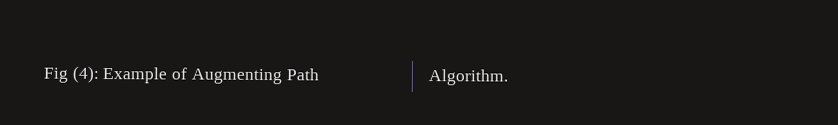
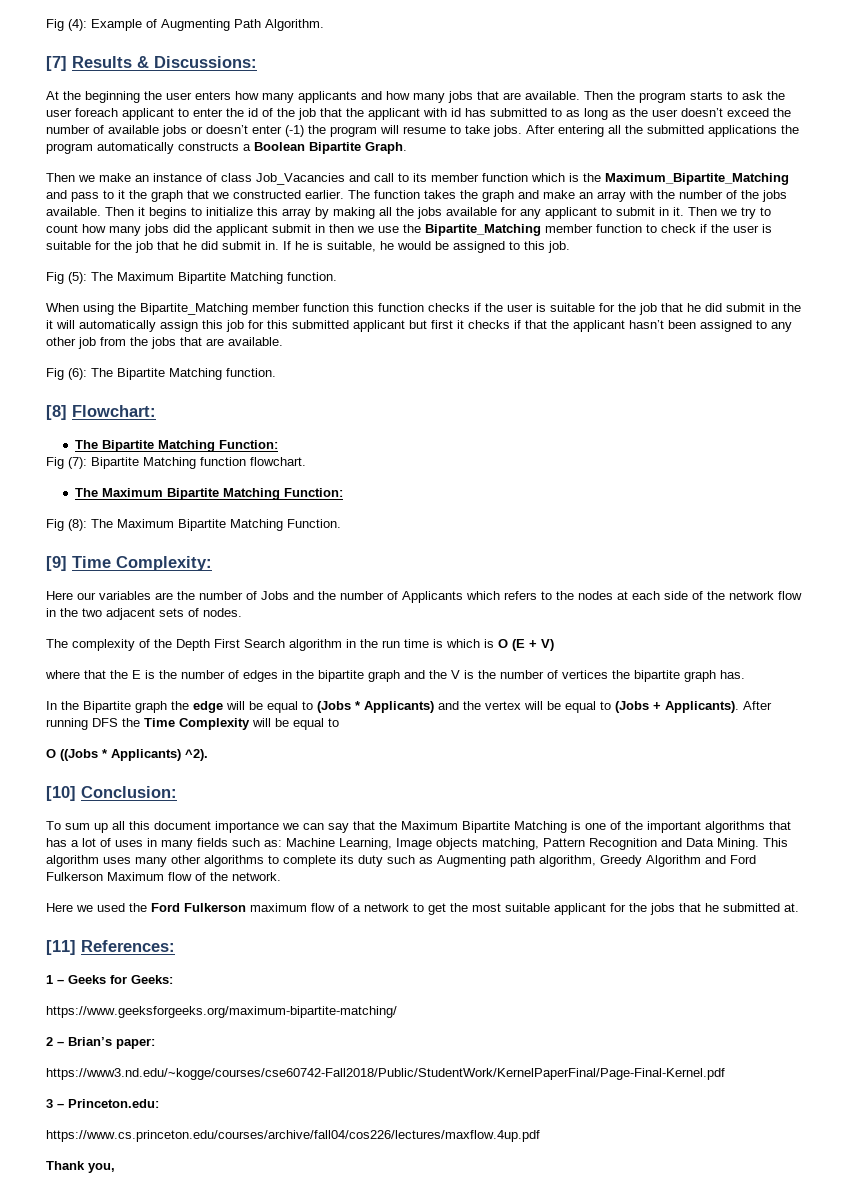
+ [7] Results & Discussions:
+ At the beginning the user enters how many applicants and how many jobs that are available. Then the program starts to ask the user foreach applicant to enter the id of the job that the applicant with id has submitted to as long as the user doesn’t exceed the number of available jobs or doesn’t enter (-1) the program will resume to take jobs. After entering all the submitted applications the program automatically constructs a Boolean Bipartite Graph.
+ Then we make an instance of class Job_Vacancies and call to its member function which is the Maximum_Bipartite_Matching and pass to it the graph that we constructed earlier. The function takes the graph and make an array with the number of the jobs available. Then it begins to initialize this array by making all the jobs available for any applicant to submit in it. Then we try to count how many jobs did the applicant submit in then we use the Bipartite_Matching member function to check if the user is suitable for the job that he did submit in. If he is suitable, he would be assigned to this job.
+ Fig (5): The Maximum Bipartite Matching function.
+ When using the Bipartite_Matching member function this function checks if the user is suitable for the job that he did submit in the it will automatically assign this job for this submitted applicant but first it checks if that the applicant hasn’t been assigned to any other job from the jobs that are available.
+ Fig (6): The Bipartite Matching function.
+ [8] Flowchart:
+ The Bipartite Matching Function:
+ Fig (7): Bipartite Matching function flowchart.
+ The Maximum Bipartite Matching Function:
+ Fig (8): The Maximum Bipartite Matching Function.
+ [9] Time Complexity:
+ Here our variables are the number of Jobs and the number of Applicants which refers to the nodes at each side of the network flow in the two adjacent sets of nodes.
+ The complexity of the Depth First Search algorithm in the run time is which is O (E + V)
+ where that the E is the number of edges in the bipartite graph and the V is the number of vertices the bipartite graph has.
+ In the Bipartite graph the edge will be equal to (Jobs * Applicants) and the vertex will be equal to (Jobs + Applicants). After running DFS the Time Complexity will be equal to
+ O ((Jobs * Applicants) ^2).
+ [10] Conclusion:
+ To sum up all this document importance we can say that the Maximum Bipartite Matching is one of the important algorithms that has a lot of uses in many fields such as: Machine Learning, Image objects matching, Pattern Recognition and Data Mining. This algorithm uses many other algorithms to complete its duty such as Augmenting path algorithm, Greedy Algorithm and Ford Fulkerson Maximum flow of the network.
+ Here we used the Ford Fulkerson maximum flow of a network to get the most suitable applicant for the jobs that he submitted at.
+ [11] References:
+ 1 – Geeks for Geeks:
+ https://www.geeksforgeeks.org/maximum-bipartite-matching/
+ 2 – Brian’s paper:
+ https://www3.nd.edu/~kogge/courses/cse60742-Fall2018/Public/StudentWork/KernelPaperFinal/Page-Final-Kernel.pdf
+ 3 – Princeton.edu:
+ https://www.cs.princeton.edu/courses/archive/fall04/cos226/lectures/maxflow.4up.pdf
+ Thank you,

